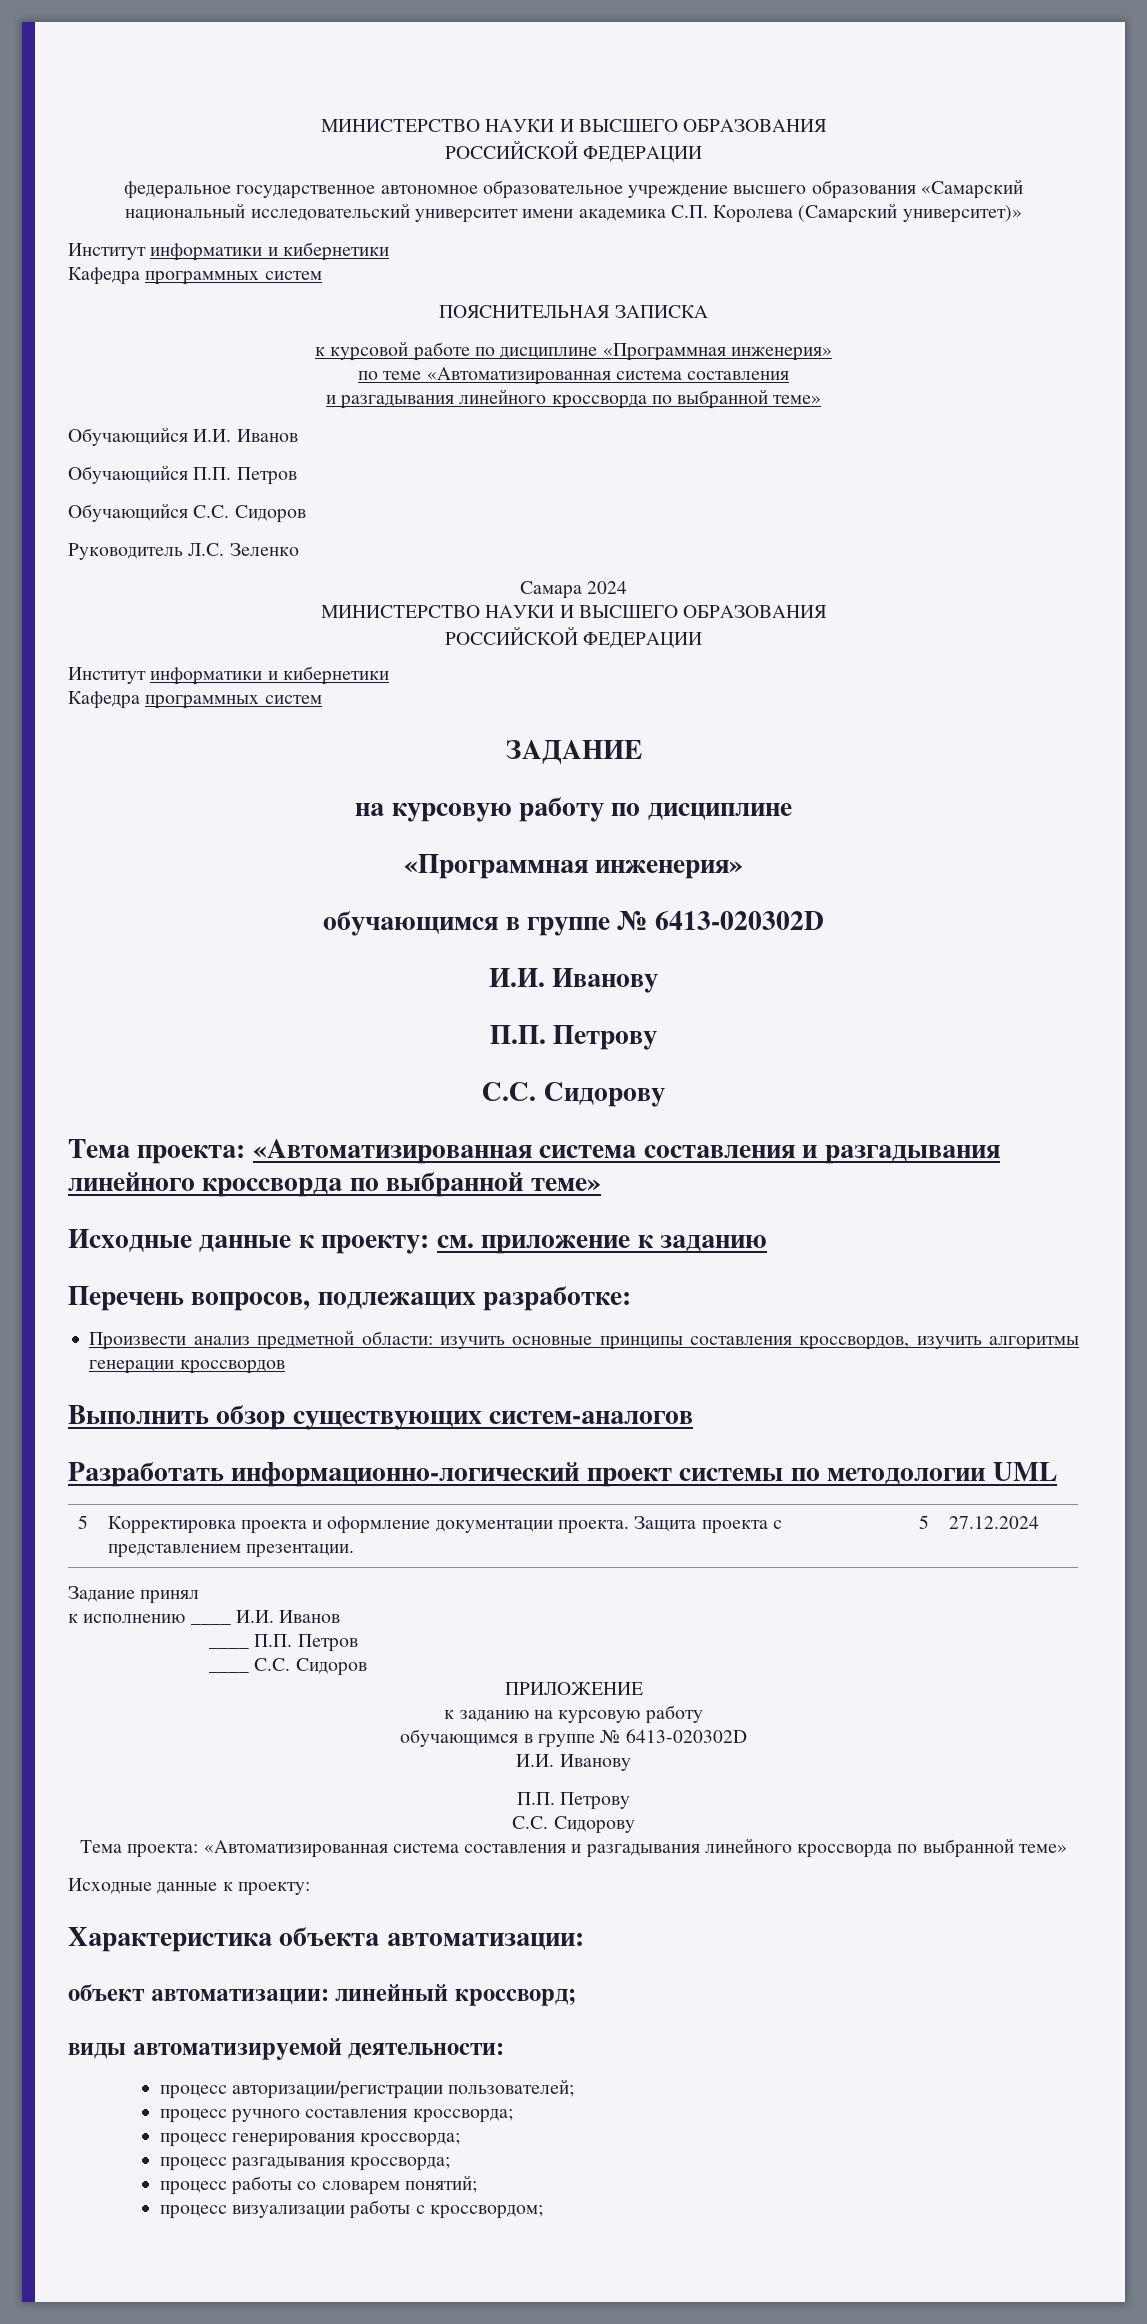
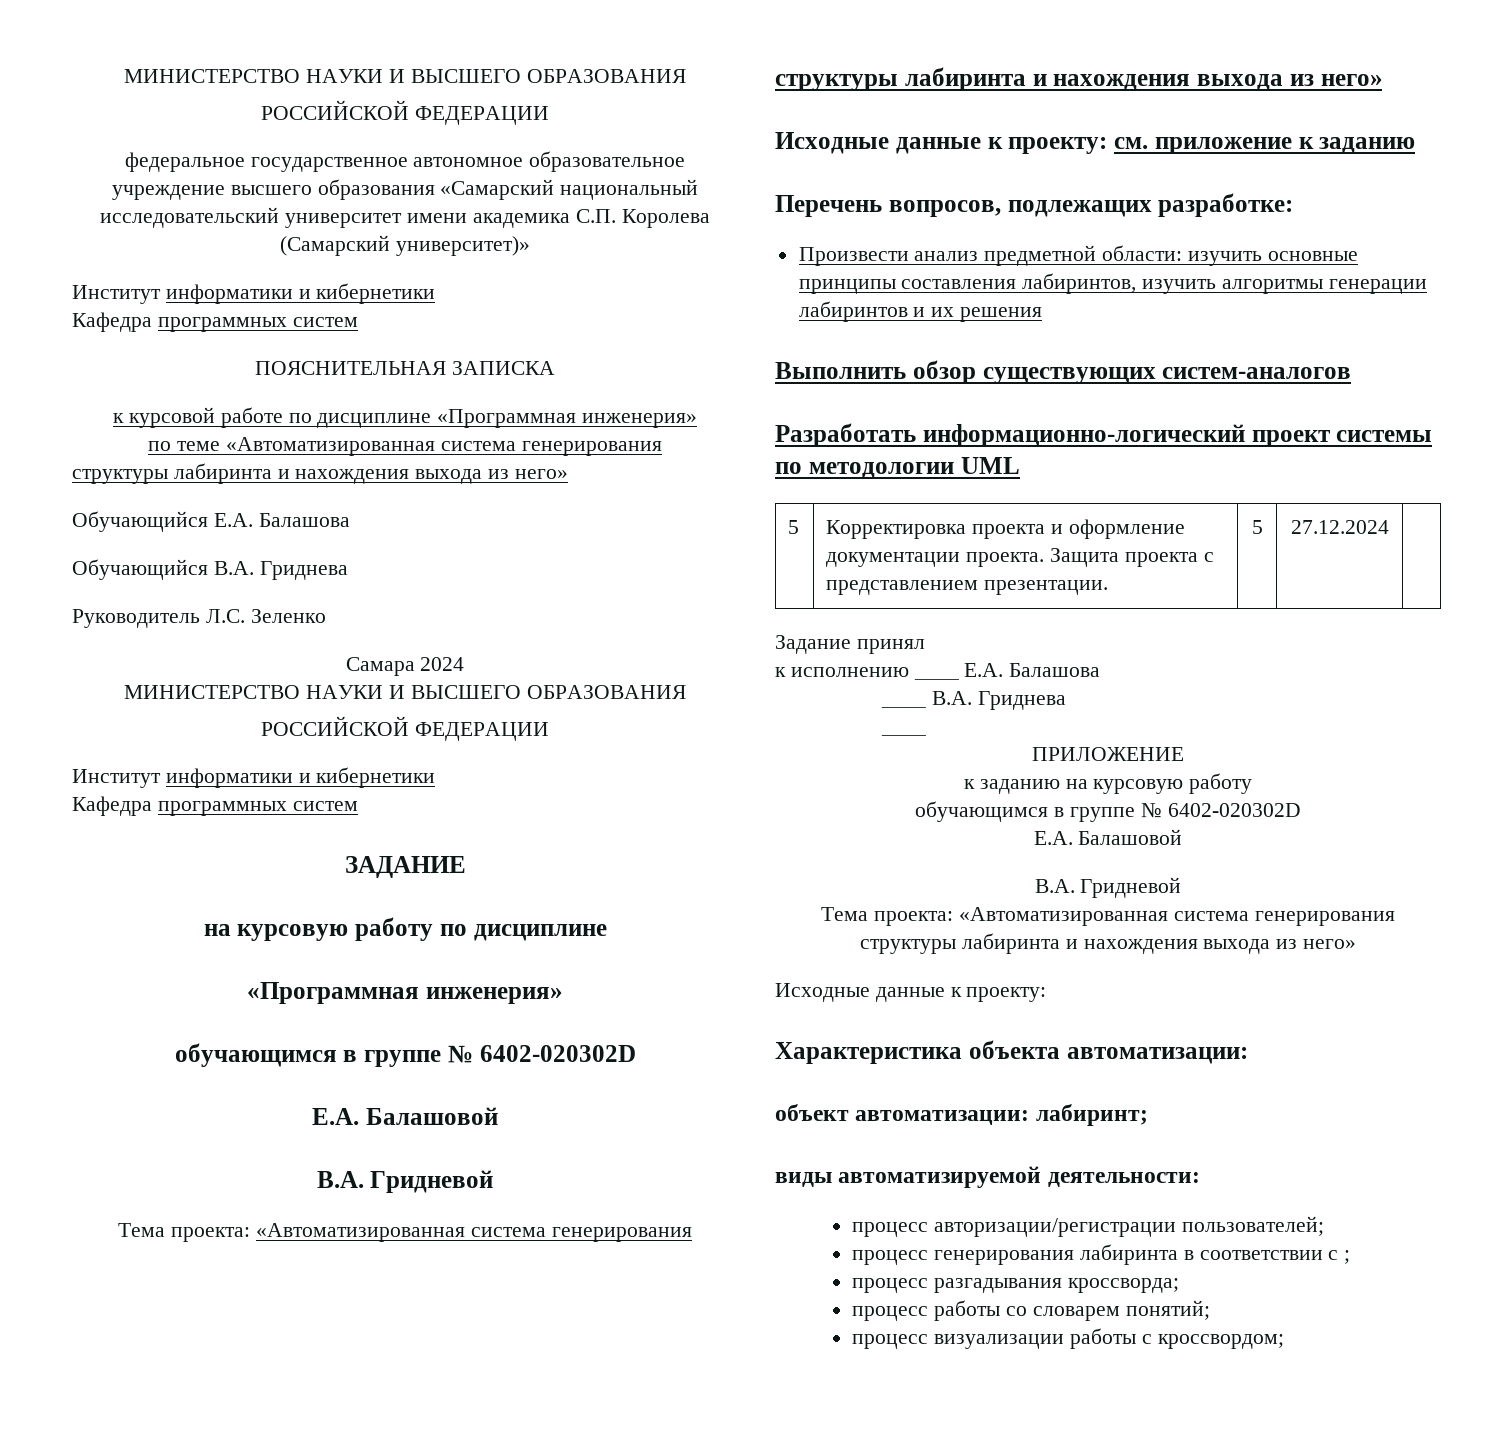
- по теме «Автоматизированная система составления
- и разгадывания линейного кроссворда по выбранной теме»
- Обучающийся И.И. Иванов
- Обучающийся П.П. Петров
- Обучающийся С.С. Сидоров
+ по теме «Автоматизированная система генерирования
+ структуры лабиринта и нахождения выхода из него»
+ Обучающийся Е.А. Балашова
+ Обучающийся В.А. Гриднева
  на курсовую работу по дисциплине
  «Программная инженерия»
- обучающимся в группе № 6413-020302D
- И.И. Иванову
- П.П. Петрову
- С.С. Сидорову
- Тема проекта: «Автоматизированная система составления и разгадывания линейного кроссворда по выбранной теме»
+ обучающимся в группе № 6402-020302D
+ Е.А. Балашовой
+ В.А. Гридневой
+ Тема проекта: «Автоматизированная система генерирования
+ структуры лабиринта и нахождения выхода из него»
- Произвести анализ предметной области: изучить основные принципы составления кроссвордов, изучить алгоритмы генерации кроссвордов
+ Произвести анализ предметной области: изучить основные принципы составления лабиринтов, изучить алгоритмы генерации лабиринтов и их решения
- к исполнению ____ И.И. Иванов
- ____ П.П. Петров
- ____ С.С. Сидоров
+ к исполнению ____ Е.А. Балашова
+ ____ В.А. Гриднева
+ ____
  к заданию на курсовую работу
- обучающимся в группе № 6413-020302D
- И.И. Иванову
- П.П. Петрову
- С.С. Сидорову
- Тема проекта: «Автоматизированная система составления и разгадывания линейного кроссворда по выбранной теме»
+ обучающимся в группе № 6402-020302D
+ Е.А. Балашовой
+ В.А. Гридневой
+ Тема проекта: «Автоматизированная система генерирования структуры лабиринта и нахождения выхода из него»
- объект автоматизации: линейный кроссворд;
+ объект автоматизации: лабиринт;
- процесс ручного составления кроссворда;
- процесс генерирования кроссворда;
+ процесс генерирования лабиринта в соответствии с ;

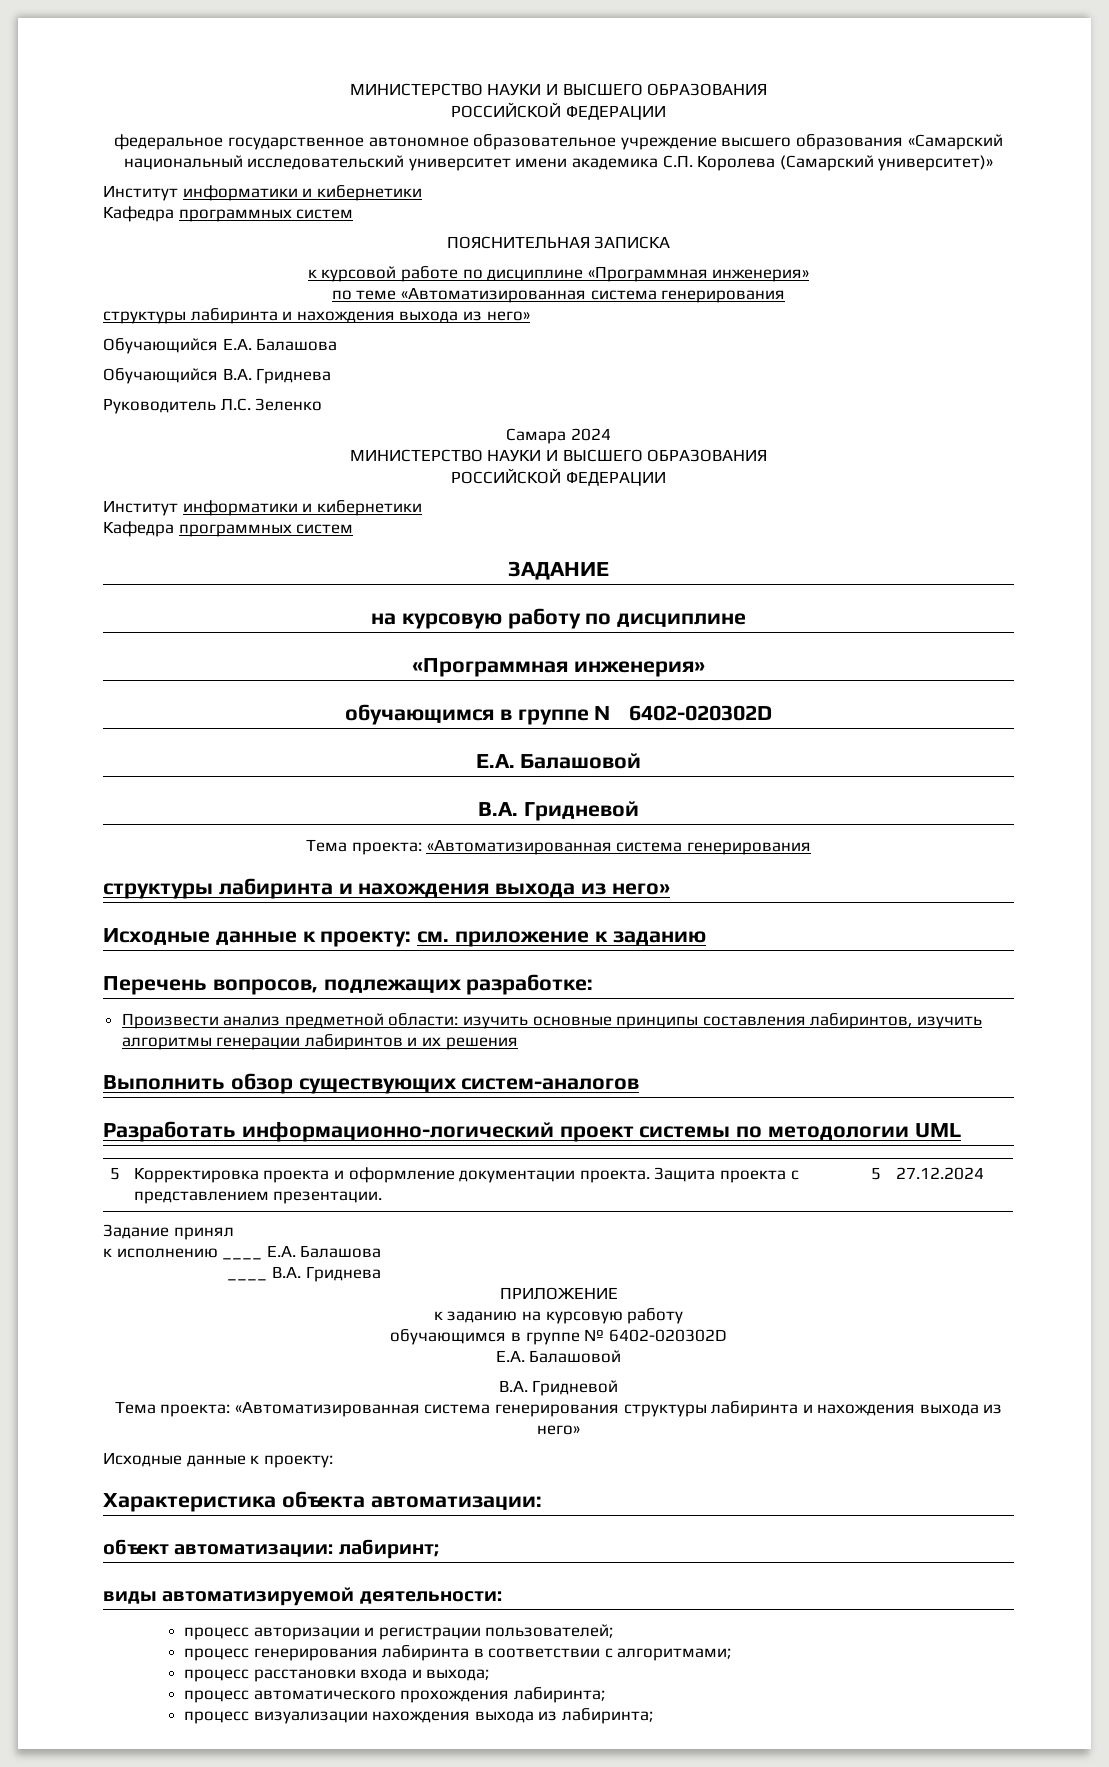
  ____ В.А. Гриднева
- ____
- процесс авторизации/регистрации пользователей;
+ процесс авторизации и регистрации пользователей;
- процесс генерирования лабиринта в соответствии с ;
- процесс разгадывания кроссворда;
- процесс работы со словарем понятий;
- процесс визуализации работы с кроссвордом;
+ процесс генерирования лабиринта в соответствии с алгоритмами;
+ процесс расстановки входа и выхода;
+ процесс автоматического прохождения лабиринта;
+ процесс визуализации нахождения выхода из лабиринта;

